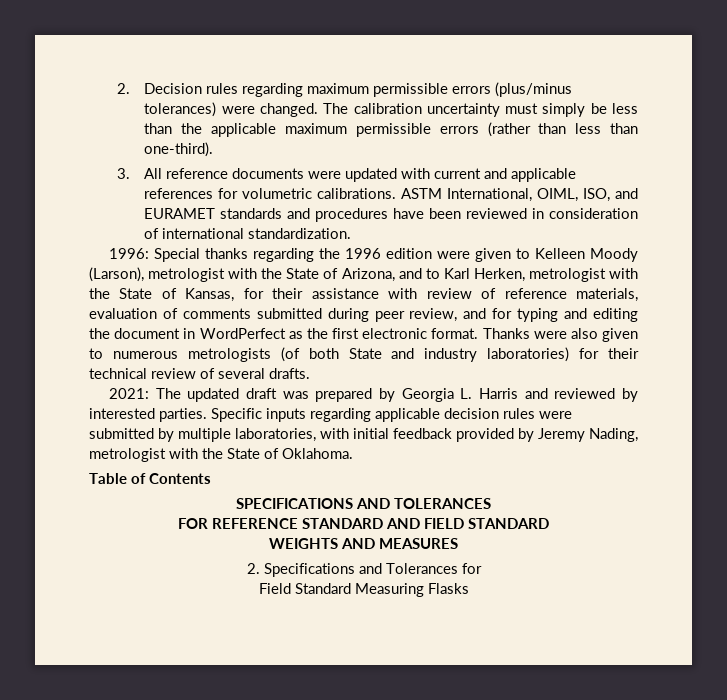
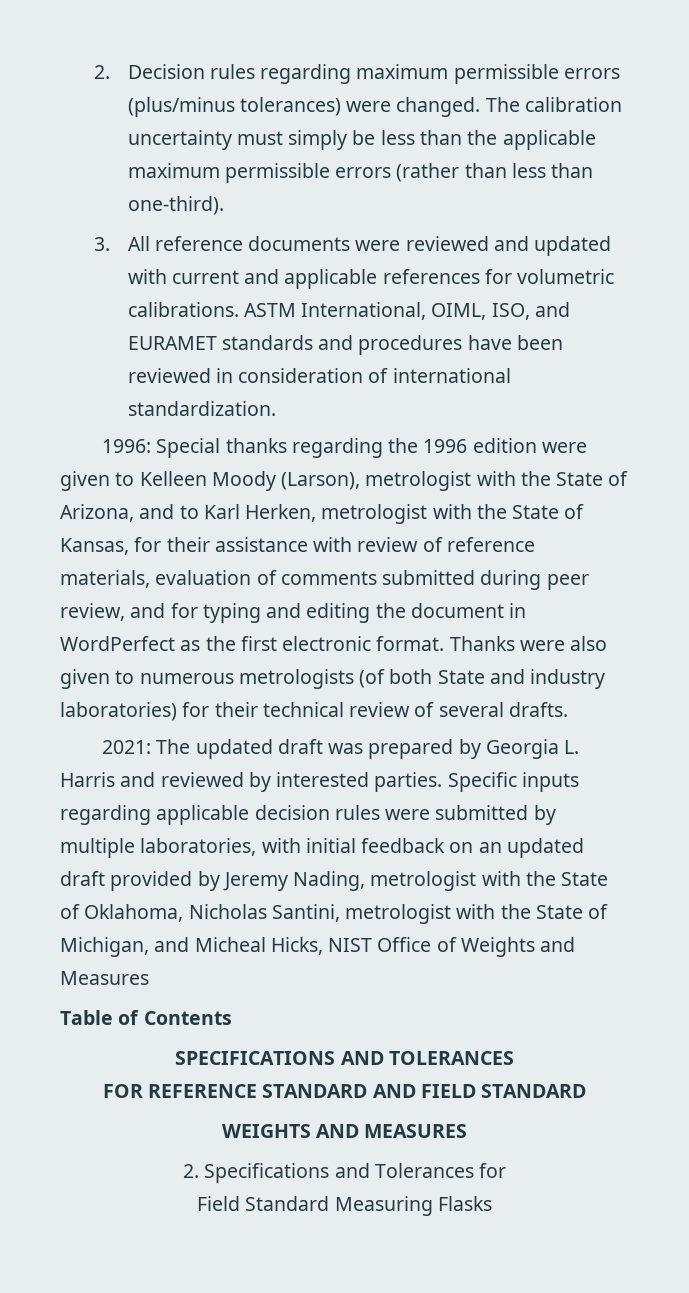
- 3. All reference documents were updated with current and applicable references for volumetric calibrations.
+ 3. All reference documents were reviewed and updated with current and applicable references for volumetric calibrations.
- Specific inputs regarding applicable decision rules were submitted by multiple laboratories, with initial feedback provided by Jeremy Nading, metrologist with the State of Oklahoma.
+ Specific inputs regarding applicable decision rules were submitted by multiple laboratories, with initial feedback on an updated draft provided by Jeremy Nading, metrologist with the State of Oklahoma, Nicholas Santini, metrologist with the State of Michigan, and Micheal Hicks, NIST Office of Weights and Measures

